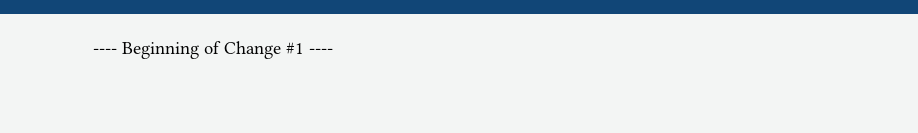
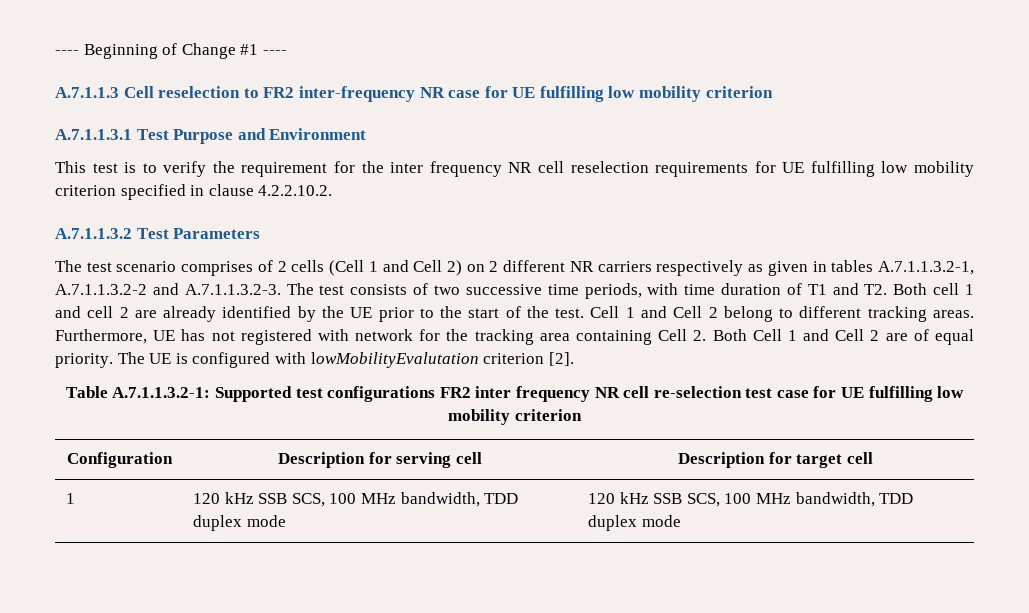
+ A.7.1.1.3 Cell reselection to FR2 inter-frequency NR case for UE fulfilling low mobility criterion
+ A.7.1.1.3.1 Test Purpose and Environment
+ This test is to verify the requirement for the inter frequency NR cell reselection requirements for UE fulfilling low mobility criterion specified in clause 4.2.2.10.2.
+ A.7.1.1.3.2 Test Parameters
+ The test scenario comprises of 2 cells (Cell 1 and Cell 2) on 2 different NR carriers respectively as given in tables A.7.1.1.3.2-1, A.7.1.1.3.2-2 and A.7.1.1.3.2-3. The test consists of two successive time periods, with time duration of T1 and T2. Both cell 1 and cell 2 are already identified by the UE prior to the start of the test. Cell 1 and Cell 2 belong to different tracking areas. Furthermore, UE has not registered with network for the tracking area containing Cell 2. Both Cell 1 and Cell 2 are of equal priority. The UE is configured with lowMobilityEvalutation criterion [2].
+ Table A.7.1.1.3.2-1: Supported test configurations FR2 inter frequency NR cell re-selection test case for UE fulfilling low mobility criterion
+ Configuration | Description for serving cell | Description for target cell
+ 1 | 120 kHz SSB SCS, 100 MHz bandwidth, TDD duplex mode | 120 kHz SSB SCS, 100 MHz bandwidth, TDD duplex mode

